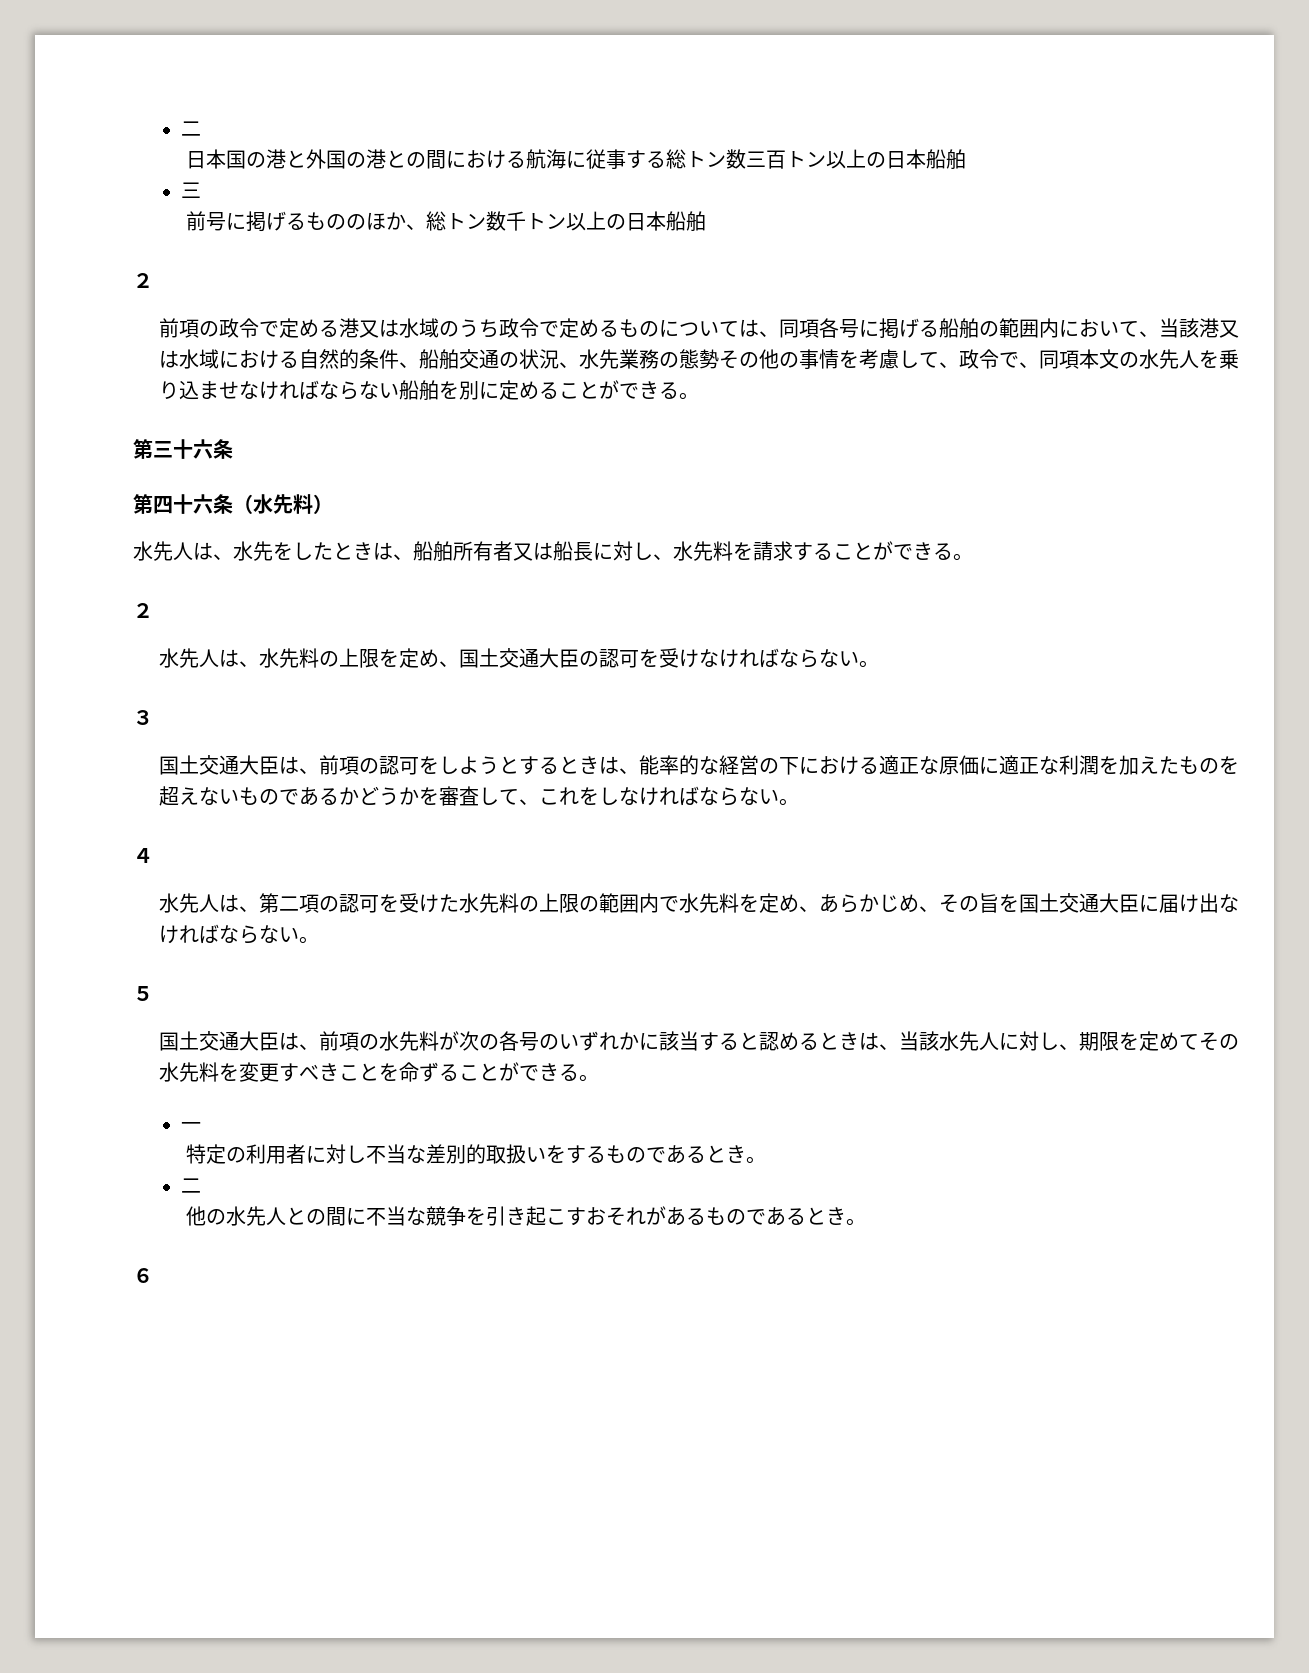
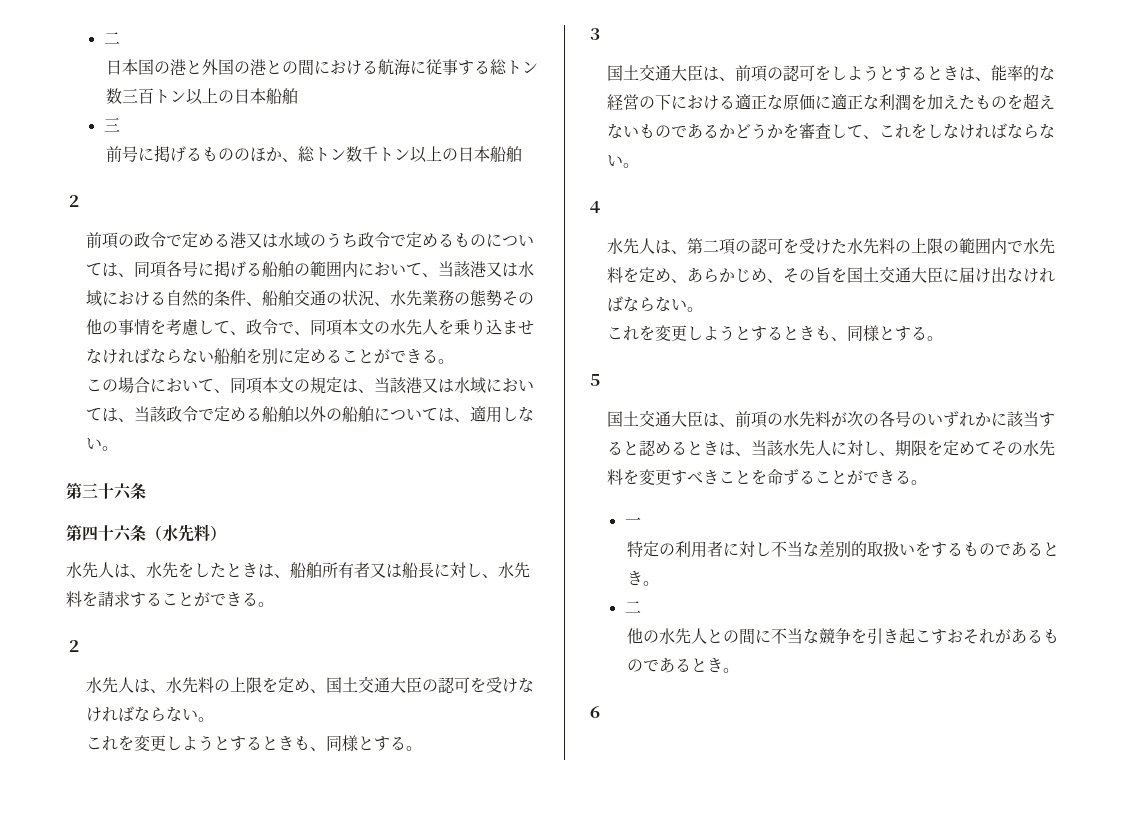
+ この場合において、同項本文の規定は、当該港又は水域においては、当該政令で定める船舶以外の船舶については、適用しない。
  水先人は、水先料の上限を定め、国土交通大臣の認可を受けなければならない。
+ これを変更しようとするときも、同様とする。
  水先人は、第二項の認可を受けた水先料の上限の範囲内で水先料を定め、あらかじめ、その旨を国土交通大臣に届け出なければならない。
+ これを変更しようとするときも、同様とする。

